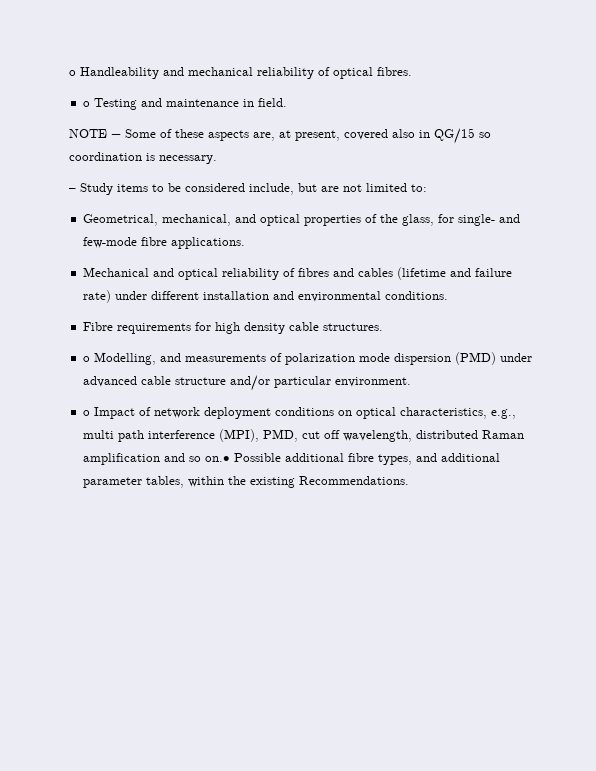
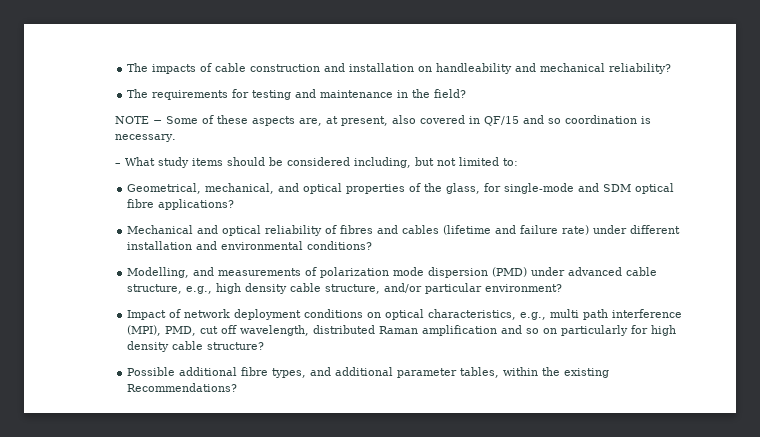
- o Handleability and mechanical reliability of optical fibres.
- o Testing and maintenance in field.
+ The impacts of cable construction and installation on handleability and mechanical reliability?
+ The requirements for testing and maintenance in the field?
- NOTE − Some of these aspects are, at present, covered also in QG/15 so coordination is necessary.
+ NOTE − Some of these aspects are, at present, also covered in QF/15 and so coordination is necessary.
- – Study items to be considered include, but are not limited to:
+ – What study items should be considered including, but not limited to:
- Geometrical, mechanical, and optical properties of the glass, for single- and few-mode fibre applications.
+ Geometrical, mechanical, and optical properties of the glass, for single-mode and SDM optical fibre applications?
- Mechanical and optical reliability of fibres and cables (lifetime and failure rate) under different installation and environmental conditions.
- Fibre requirements for high density cable structures.
- o Modelling, and measurements of polarization mode dispersion (PMD) under advanced cable structure and/or particular environment.
- o Impact of network deployment conditions on optical characteristics, e.g., multi path interference (MPI), PMD, cut off wavelength, distributed Raman amplification and so on.• Possible additional fibre types, and additional parameter tables, within the existing Recommendations.
+ Mechanical and optical reliability of fibres and cables (lifetime and failure rate) under different installation and environmental conditions?
+ Modelling, and measurements of polarization mode dispersion (PMD) under advanced cable structure, e.g., high density cable structure, and/or particular environment?
+ Impact of network deployment conditions on optical characteristics, e.g., multi path interference (MPI), PMD, cut off wavelength, distributed Raman amplification and so on particularly for high density cable structure?
+ Possible additional fibre types, and additional parameter tables, within the existing Recommendations?

